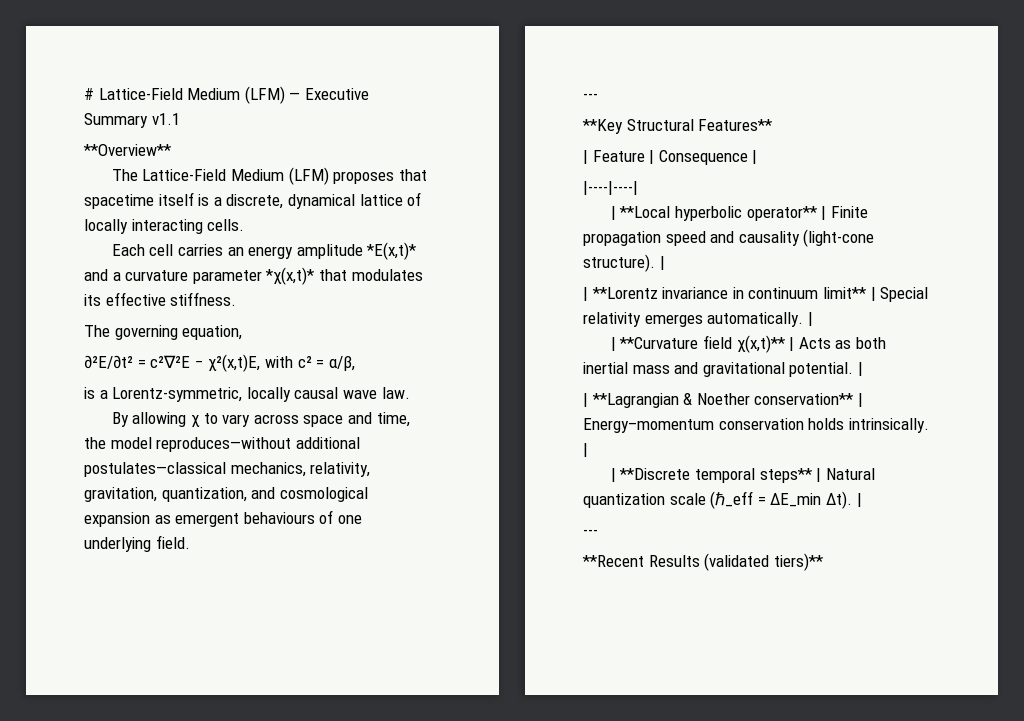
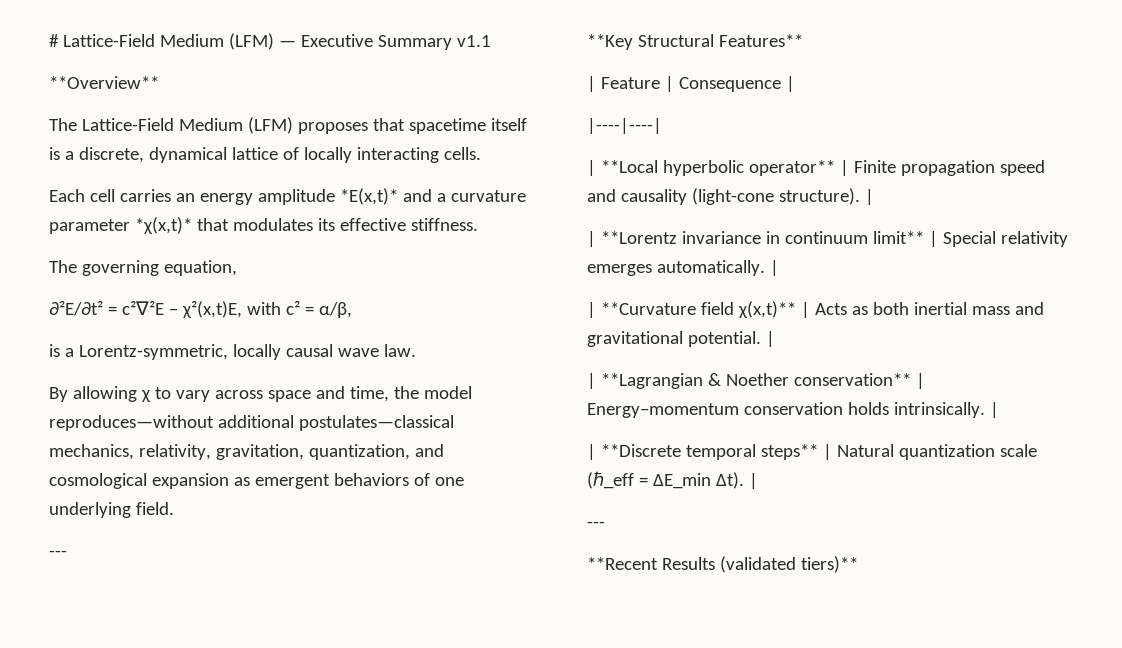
- By allowing χ to vary across space and time, the model reproduces—without additional postulates—classical mechanics, relativity, gravitation, quantization, and cosmological expansion as emergent behaviours of one underlying field.
+ By allowing χ to vary across space and time, the model reproduces—without additional postulates—classical mechanics, relativity, gravitation, quantization, and cosmological expansion as emergent behaviors of one underlying field.

